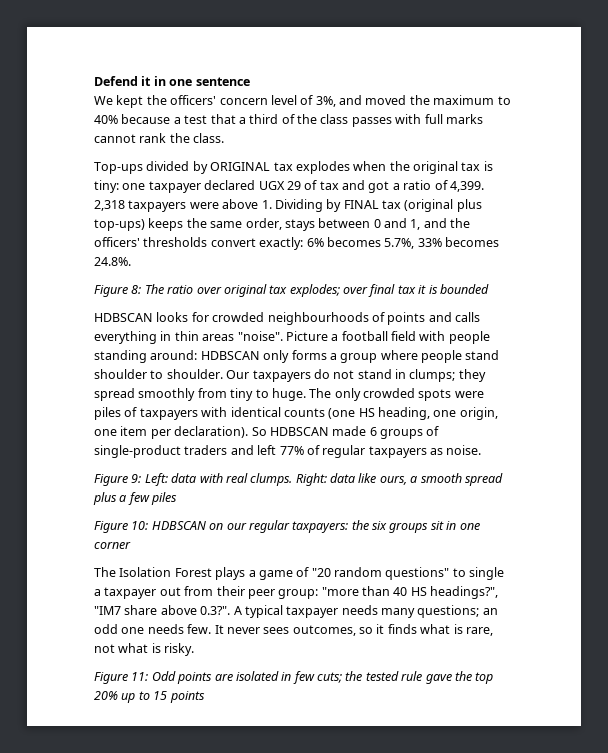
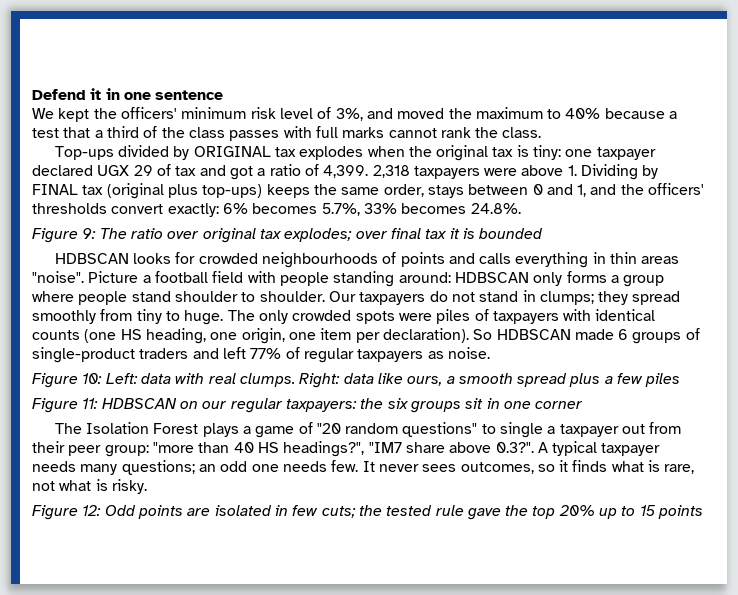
- We kept the officers' concern level of 3%, and moved the maximum to 40% because a test that a third of the class passes with full marks cannot rank the class.
+ We kept the officers' minimum risk level of 3%, and moved the maximum to 40% because a test that a third of the class passes with full marks cannot rank the class.
- Figure 8: The ratio over original tax explodes; over final tax it is bounded
+ Figure 9: The ratio over original tax explodes; over final tax it is bounded
- Figure 9: Left: data with real clumps.
+ Figure 10: Left: data with real clumps.
- Figure 10: HDBSCAN on our regular taxpayers: the six groups sit in one corner
+ Figure 11: HDBSCAN on our regular taxpayers: the six groups sit in one corner
- Figure 11: Odd points are isolated in few cuts; the tested rule gave the top 20% up to 15 points
+ Figure 12: Odd points are isolated in few cuts; the tested rule gave the top 20% up to 15 points

